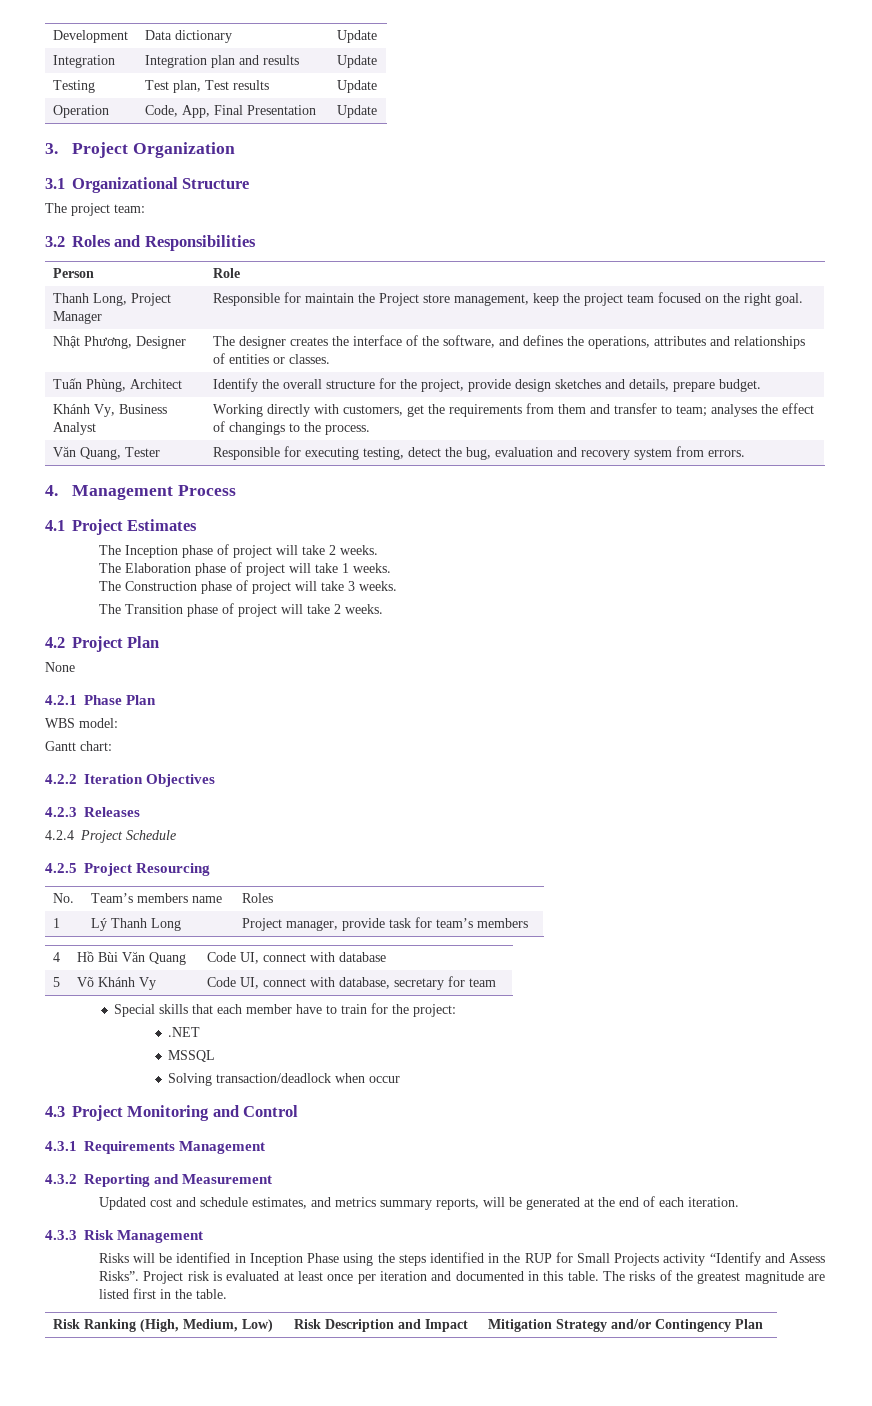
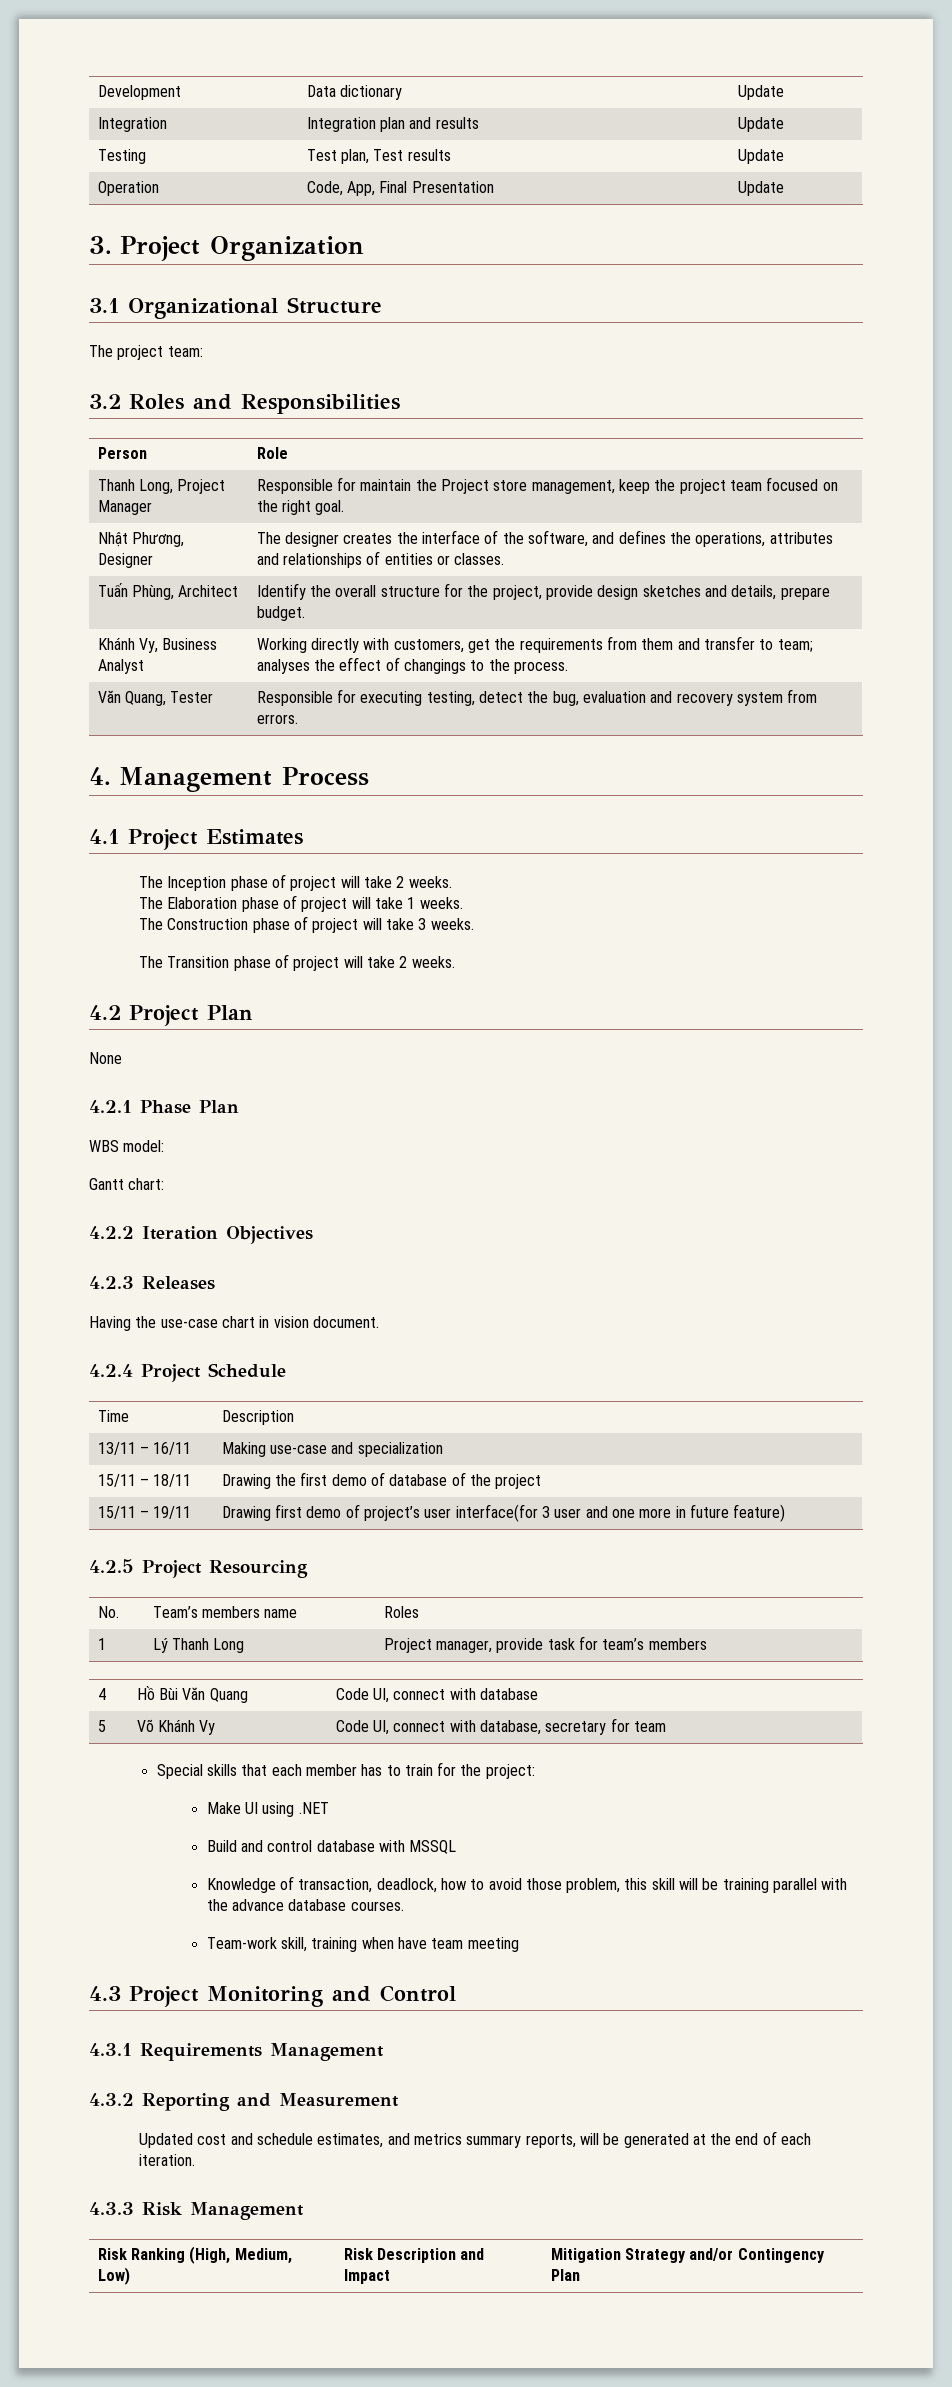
+ Having the use-case chart in vision document.
  4.2.4 Project Schedule
+ Time | Description
+ 13/11 – 16/11 | Making use-case and specialization
+ 15/11 – 18/11 | Drawing the first demo of database of the project
+ 15/11 – 19/11 | Drawing first demo of project’s user interface(for 3 user and one more in future feature)
- Special skills that each member have to train for the project:
+ Special skills that each member has to train for the project:
- .NET
- MSSQL
- Solving transaction/deadlock when occur
+ Make UI using .NET
+ Build and control database with MSSQL
+ Knowledge of transaction, deadlock, how to avoid those problem, this skill will be training parallel with the advance database courses.
+ Team-work skill, training when have team meeting
- Risks will be identified in Inception Phase using the steps identified in the RUP for Small Projects activity “Identify and Assess Risks”. Project risk is evaluated at least once per iteration and documented in this table. The risks of the greatest magnitude are listed first in the table.

